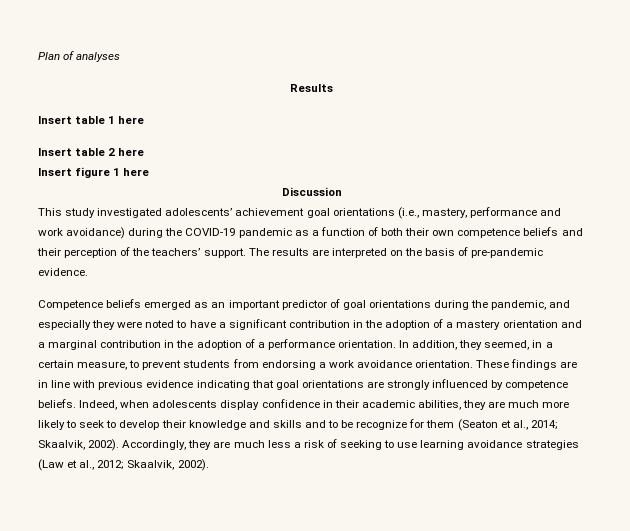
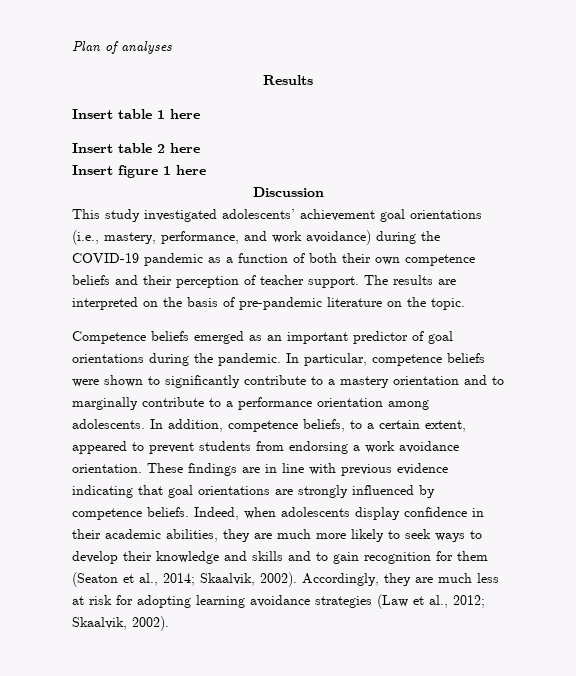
- This study investigated adolescents’ achievement goal orientations (i.e., mastery, performance and work avoidance) during the COVID-19 pandemic as a function of both their own competence beliefs and their perception of the teachers’ support.
+ This study investigated adolescents’ achievement goal orientations (i.e., mastery, performance, and work avoidance) during the COVID-19 pandemic as a function of both their own competence beliefs and their perception of teacher support.
- The results are interpreted on the basis of pre-pandemic evidence.
+ The results are interpreted on the basis of pre-pandemic literature on the topic.
- Competence beliefs emerged as an important predictor of goal orientations during the pandemic, and especially they were noted to have a significant contribution in the adoption of a mastery orientation and a marginal contribution in the adoption of a performance orientation. In addition, they seemed, in a certain measure, to prevent students from endorsing a work avoidance orientation.
+ Competence beliefs emerged as an important predictor of goal orientations during the pandemic. In particular, competence beliefs were shown to significantly contribute to a mastery orientation and to marginally contribute to a performance orientation among adolescents. In addition, competence beliefs, to a certain extent, appeared to prevent students from endorsing a work avoidance orientation.
- Indeed, when adolescents display confidence in their academic abilities, they are much more likely to seek to develop their knowledge and skills and to be recognize for them (Seaton et al., 2014; Skaalvik, 2002).
+ Indeed, when adolescents display confidence in their academic abilities, they are much more likely to seek ways to develop their knowledge and skills and to gain recognition for them (Seaton et al., 2014; Skaalvik, 2002).
- Accordingly, they are much less a risk of seeking to use learning avoidance strategies (Law et al., 2012; Skaalvik, 2002).
+ Accordingly, they are much less at risk for adopting learning avoidance strategies (Law et al., 2012; Skaalvik, 2002).

